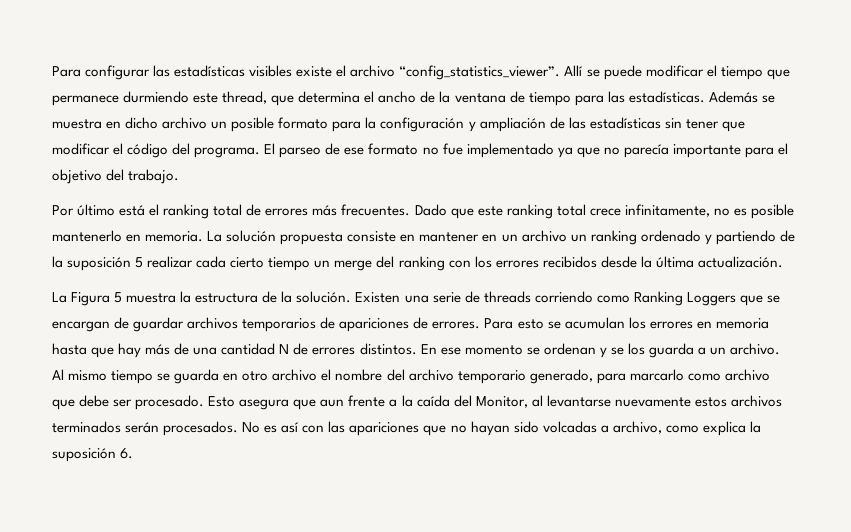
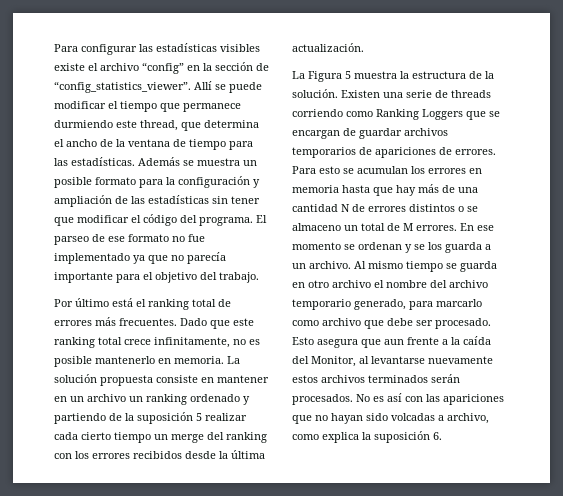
- Para configurar las estadísticas visibles existe el archivo “config_statistics_viewer”.
+ Para configurar las estadísticas visibles existe el archivo “config” en la sección de “config_statistics_viewer”.
- Además se muestra en dicho archivo un posible formato para la configuración y ampliación de las estadísticas sin tener que modificar el código del programa.
+ Además se muestra un posible formato para la configuración y ampliación de las estadísticas sin tener que modificar el código del programa.
- Para esto se acumulan los errores en memoria hasta que hay más de una cantidad N de errores distintos.
+ Para esto se acumulan los errores en memoria hasta que hay más de una cantidad N de errores distintos o se almaceno un total de M errores.

